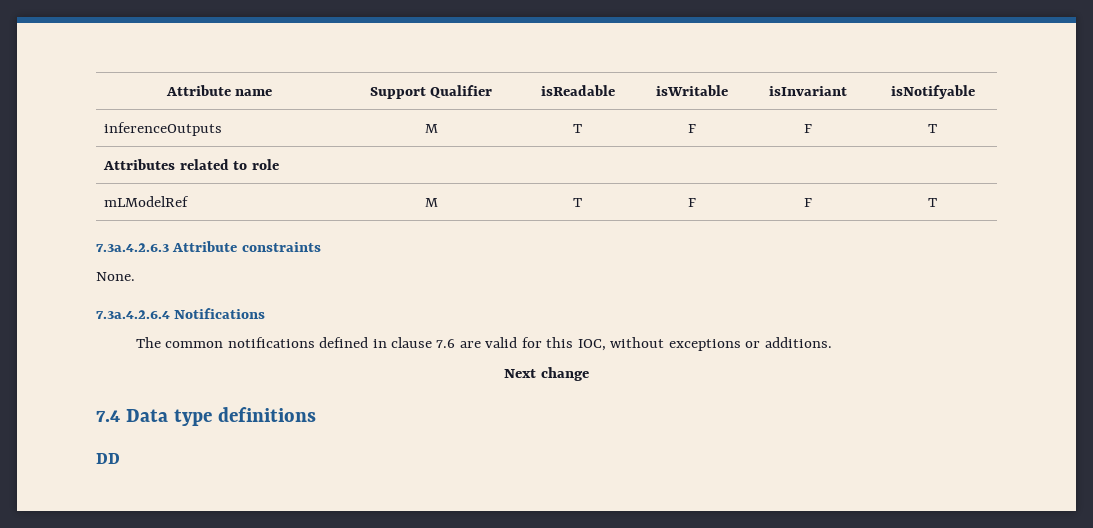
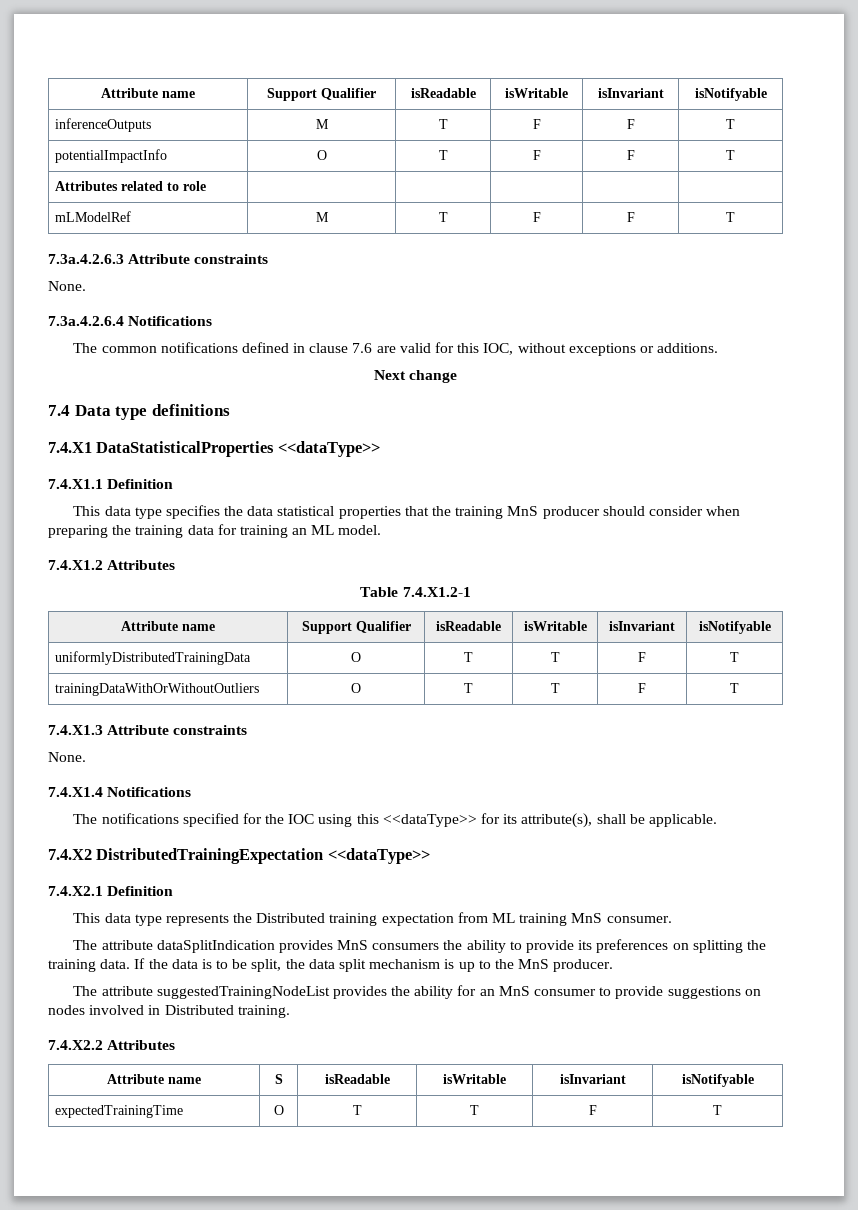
+ potentialImpactInfo | O | T | F | F | T
- DD
+ 7.4.X1 DataStatisticalProperties <<dataType>>
+ 7.4.X1.1 Definition
+ This data type specifies the data statistical properties that the training MnS producer should consider when preparing the training data for training an ML model.
+ 7.4.X1.2 Attributes
+ Table 7.4.X1.2-1
+ Attribute name | Support Qualifier | isReadable | isWritable | isInvariant | isNotifyable
+ uniformlyDistributedTrainingData | O | T | T | F | T
+ trainingDataWithOrWithoutOutliers | O | T | T | F | T
+ 7.4.X1.3 Attribute constraints
+ None.
+ 7.4.X1.4 Notifications
+ The notifications specified for the IOC using this <<dataType>> for its attribute(s), shall be applicable.
+ 7.4.X2 DistributedTrainingExpectation <<dataType>>
+ 7.4.X2.1 Definition
+ This data type represents the Distributed training expectation from ML training MnS consumer.
+ The attribute dataSplitIndication provides MnS consumers the ability to provide its preferences on splitting the training data. If the data is to be split, the data split mechanism is up to the MnS producer.
+ The attribute suggestedTrainingNodeList provides the ability for an MnS consumer to provide suggestions on nodes involved in Distributed training.
+ 7.4.X2.2 Attributes
+ Attribute name | S | isReadable | isWritable | isInvariant | isNotifyable
+ expectedTrainingTime | O | T | T | F | T

